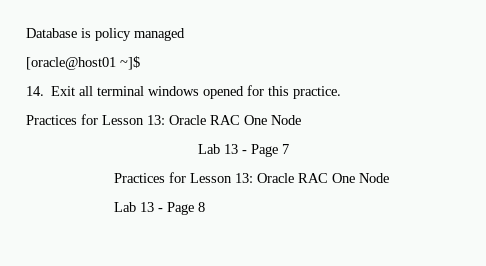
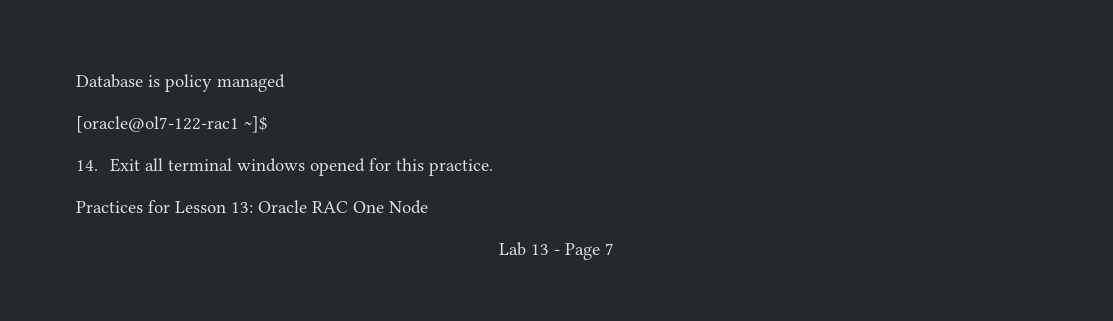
- [oracle@host01 ~]$
+ [oracle@ol7-122-rac1 ~]$
  Lab 13 - Page 7
- Practices for Lesson 13: Oracle RAC One Node
- Lab 13 - Page 8

